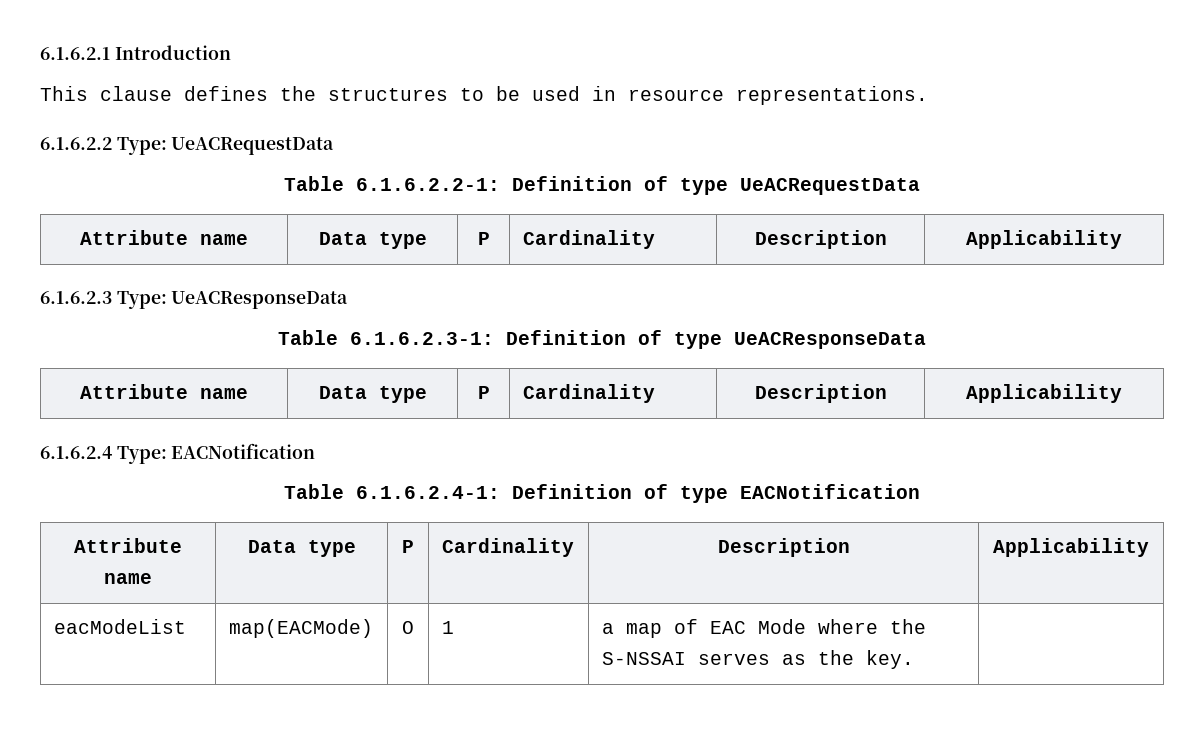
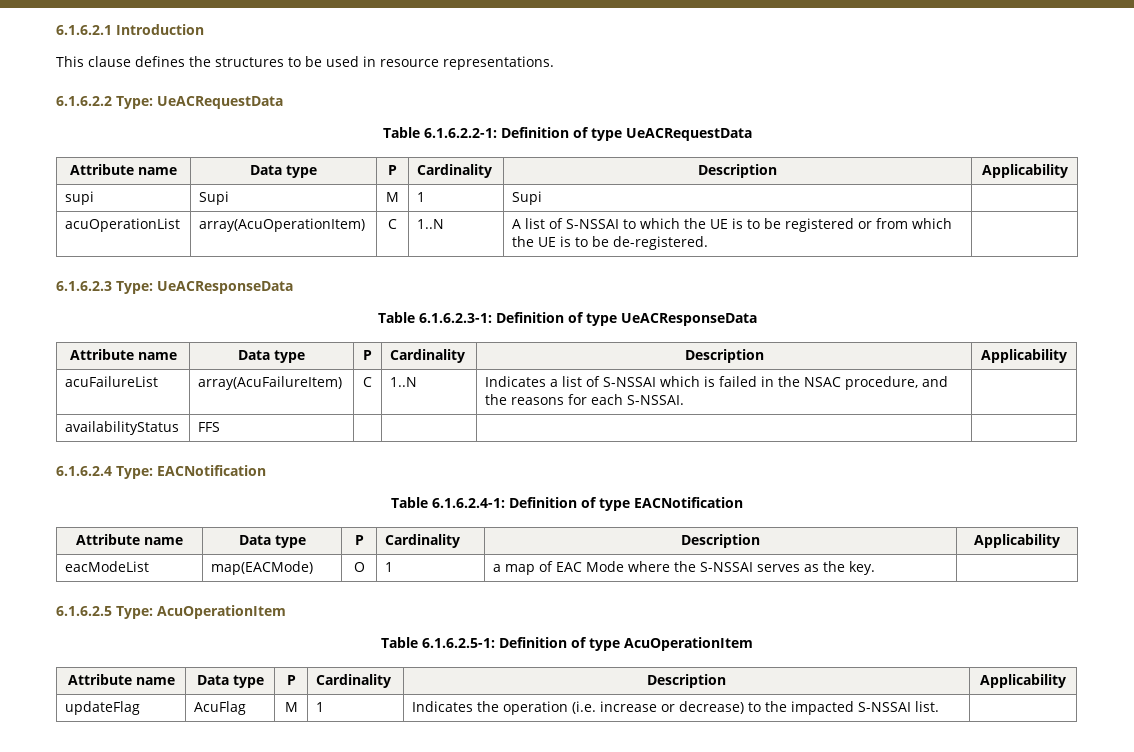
+ supi | Supi | M | 1 | Supi |
+ acuOperationList | array(AcuOperationItem) | C | 1..N | A list of S-NSSAI to which the UE is to be registered or from which the UE is to be de-registered. |
+ acuFailureList | array(AcuFailureItem) | C | 1..N | Indicates a list of S-NSSAI which is failed in the NSAC procedure, and the reasons for each S-NSSAI. |
+ availabilityStatus | FFS | | | |
+ 6.1.6.2.5 Type: AcuOperationItem
+ Table 6.1.6.2.5-1: Definition of type AcuOperationItem
+ Attribute name | Data type | P | Cardinality | Description | Applicability
+ updateFlag | AcuFlag | M | 1 | Indicates the operation (i.e. increase or decrease) to the impacted S-NSSAI list. |

